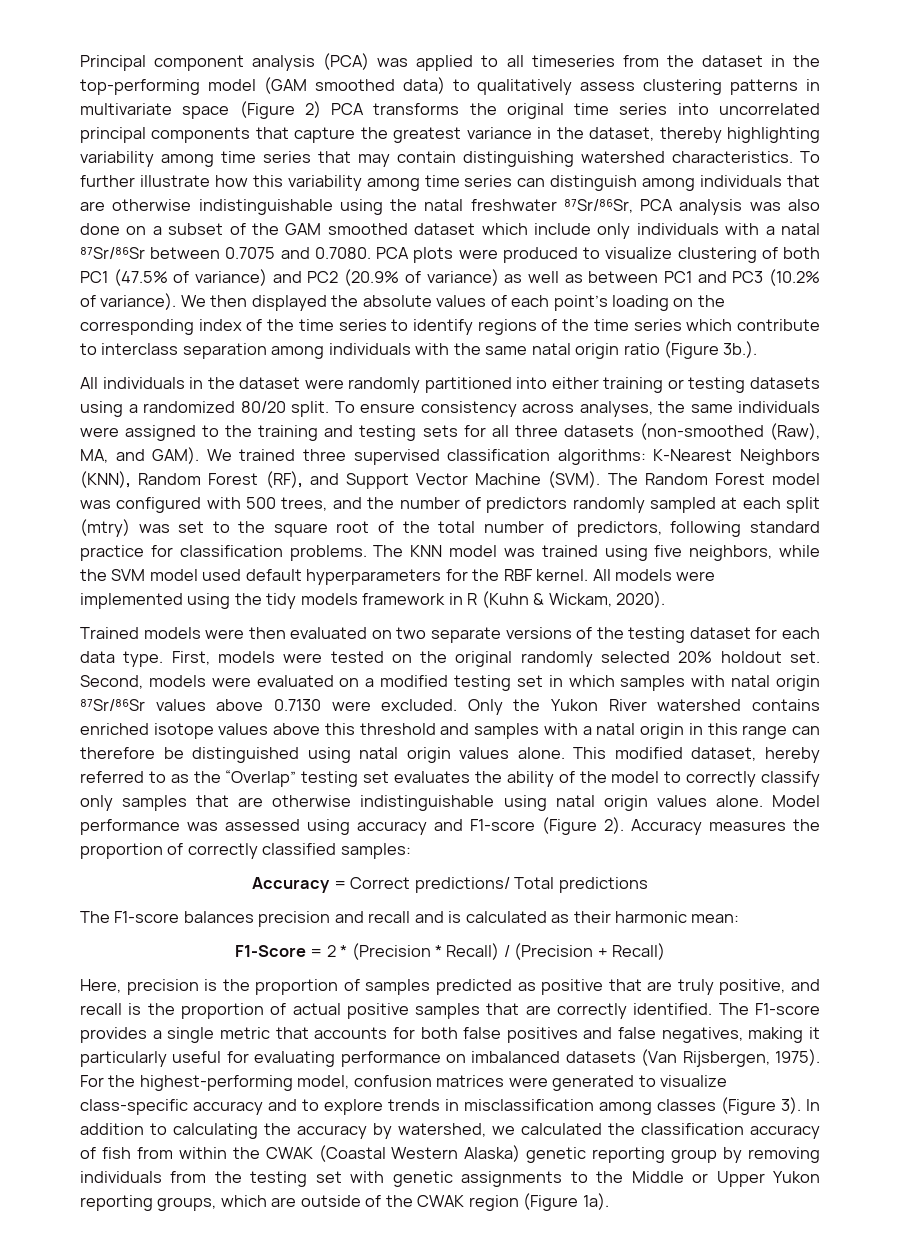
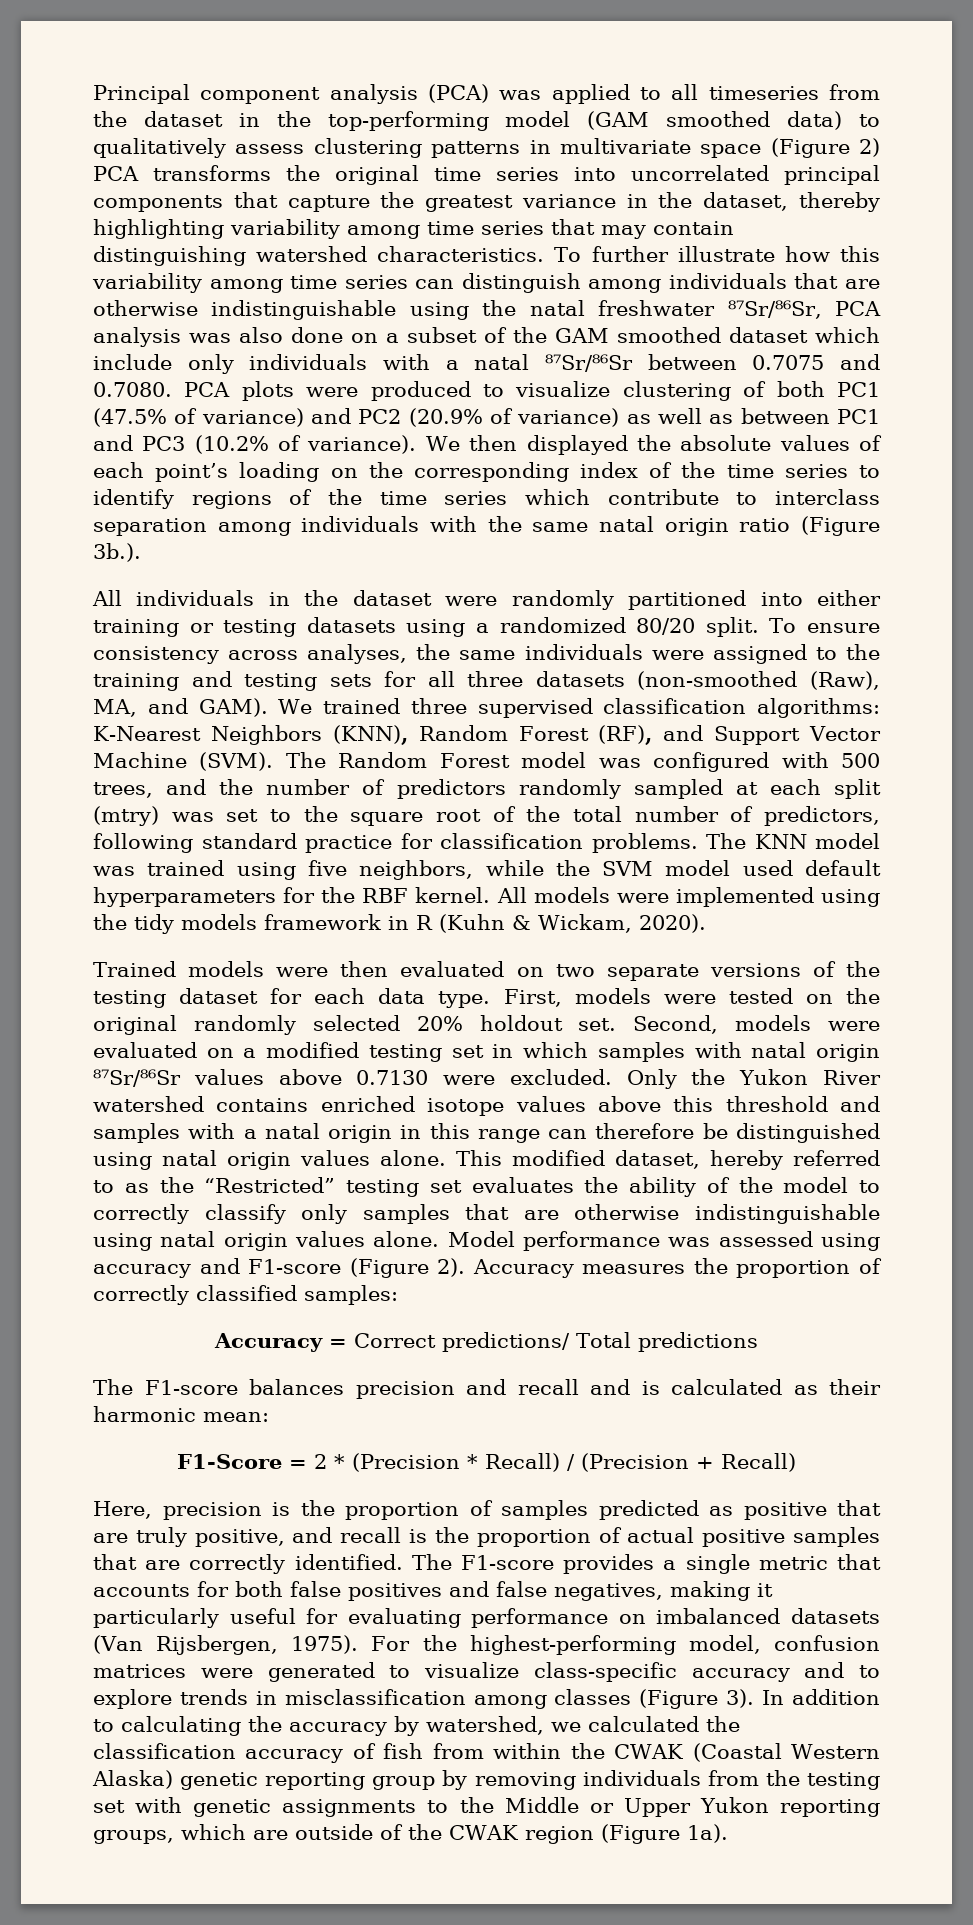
- This modified dataset, hereby referred to as the “Overlap” testing set evaluates the ability of the model to correctly classify only samples that are otherwise indistinguishable using natal origin values alone.
+ This modified dataset, hereby referred to as the “Restricted” testing set evaluates the ability of the model to correctly classify only samples that are otherwise indistinguishable using natal origin values alone.

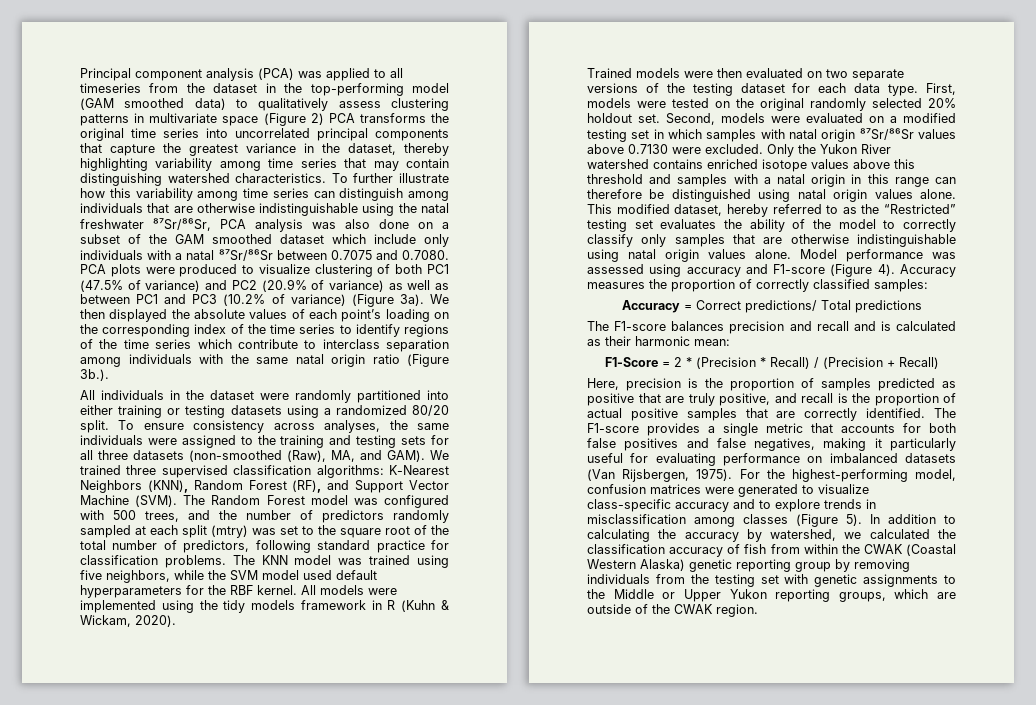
- To further illustrate how this variability among time series can distinguish among individuals that are otherwise indistinguishable using the natal freshwater ⁸⁷Sr/⁸⁶Sr, PCA analysis was also done on a subset of the GAM smoothed dataset which include only individuals with a natal ⁸⁷Sr/⁸⁶Sr between 0.7075 and 0.7080. PCA plots were produced to visualize clustering of both PC1 (47.5% of variance) and PC2 (20.9% of variance) as well as between PC1 and PC3 (10.2% of variance).
+ To further illustrate how this variability among time series can distinguish among individuals that are otherwise indistinguishable using the natal freshwater ⁸⁷Sr/⁸⁶Sr, PCA analysis was also done on a subset of the GAM smoothed dataset which include only individuals with a natal ⁸⁷Sr/⁸⁶Sr between 0.7075 and 0.7080. PCA plots were produced to visualize clustering of both PC1 (47.5% of variance) and PC2 (20.9% of variance) as well as between PC1 and PC3 (10.2% of variance) (Figure 3a).
- Model performance was assessed using accuracy and F1-score (Figure 2).
+ Model performance was assessed using accuracy and F1-score (Figure 4).
- For the highest-performing model, confusion matrices were generated to visualize class-specific accuracy and to explore trends in misclassification among classes (Figure 3).
+ For the highest-performing model, confusion matrices were generated to visualize class-specific accuracy and to explore trends in misclassification among classes (Figure 5).
- In addition to calculating the accuracy by watershed, we calculated the classification accuracy of fish from within the CWAK (Coastal Western Alaska) genetic reporting group by removing individuals from the testing set with genetic assignments to the Middle or Upper Yukon reporting groups, which are outside of the CWAK region (Figure 1a).
+ In addition to calculating the accuracy by watershed, we calculated the classification accuracy of fish from within the CWAK (Coastal Western Alaska) genetic reporting group by removing individuals from the testing set with genetic assignments to the Middle or Upper Yukon reporting groups, which are outside of the CWAK region.

